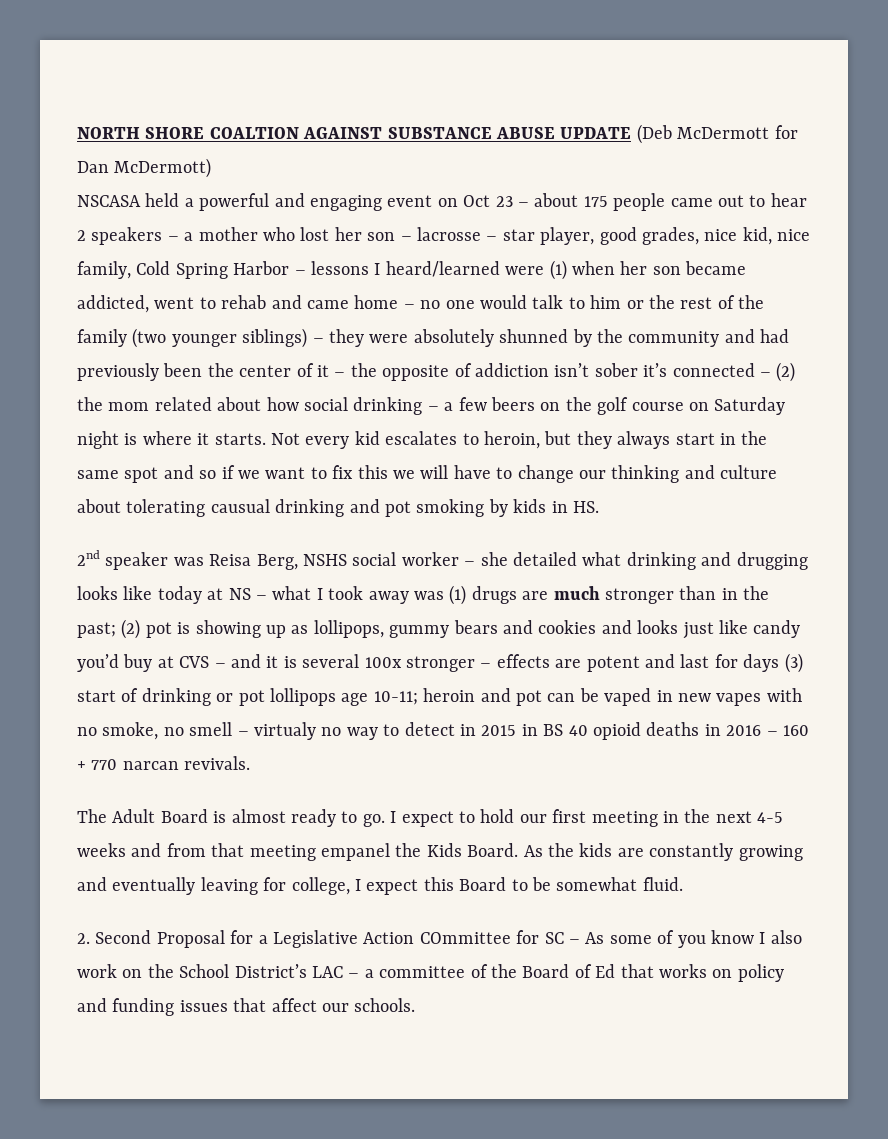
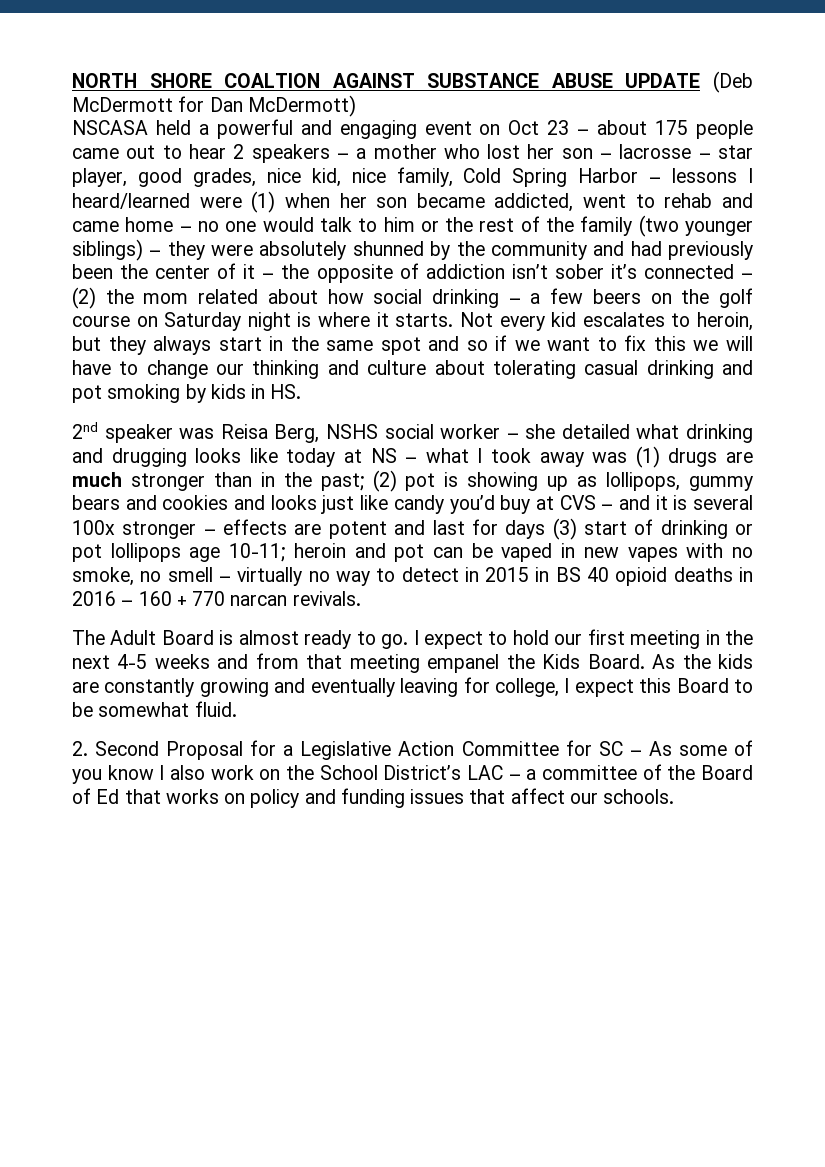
- Not every kid escalates to heroin, but they always start in the same spot and so if we want to fix this we will have to change our thinking and culture about tolerating causual drinking and pot smoking by kids in HS.
+ Not every kid escalates to heroin, but they always start in the same spot and so if we want to fix this we will have to change our thinking and culture about tolerating casual drinking and pot smoking by kids in HS.
- heroin and pot can be vaped in new vapes with no smoke, no smell – virtualy no way to detect in 2015 in BS 40 opioid deaths in 2016 – 160 + 770 narcan revivals.
+ heroin and pot can be vaped in new vapes with no smoke, no smell – virtually no way to detect in 2015 in BS 40 opioid deaths in 2016 – 160 + 770 narcan revivals.
- 2. Second Proposal for a Legislative Action COmmittee for SC – As some of you know I also work on the School District’s LAC – a committee of the Board of Ed that works on policy and funding issues that affect our schools.
+ 2. Second Proposal for a Legislative Action Committee for SC – As some of you know I also work on the School District’s LAC – a committee of the Board of Ed that works on policy and funding issues that affect our schools.

